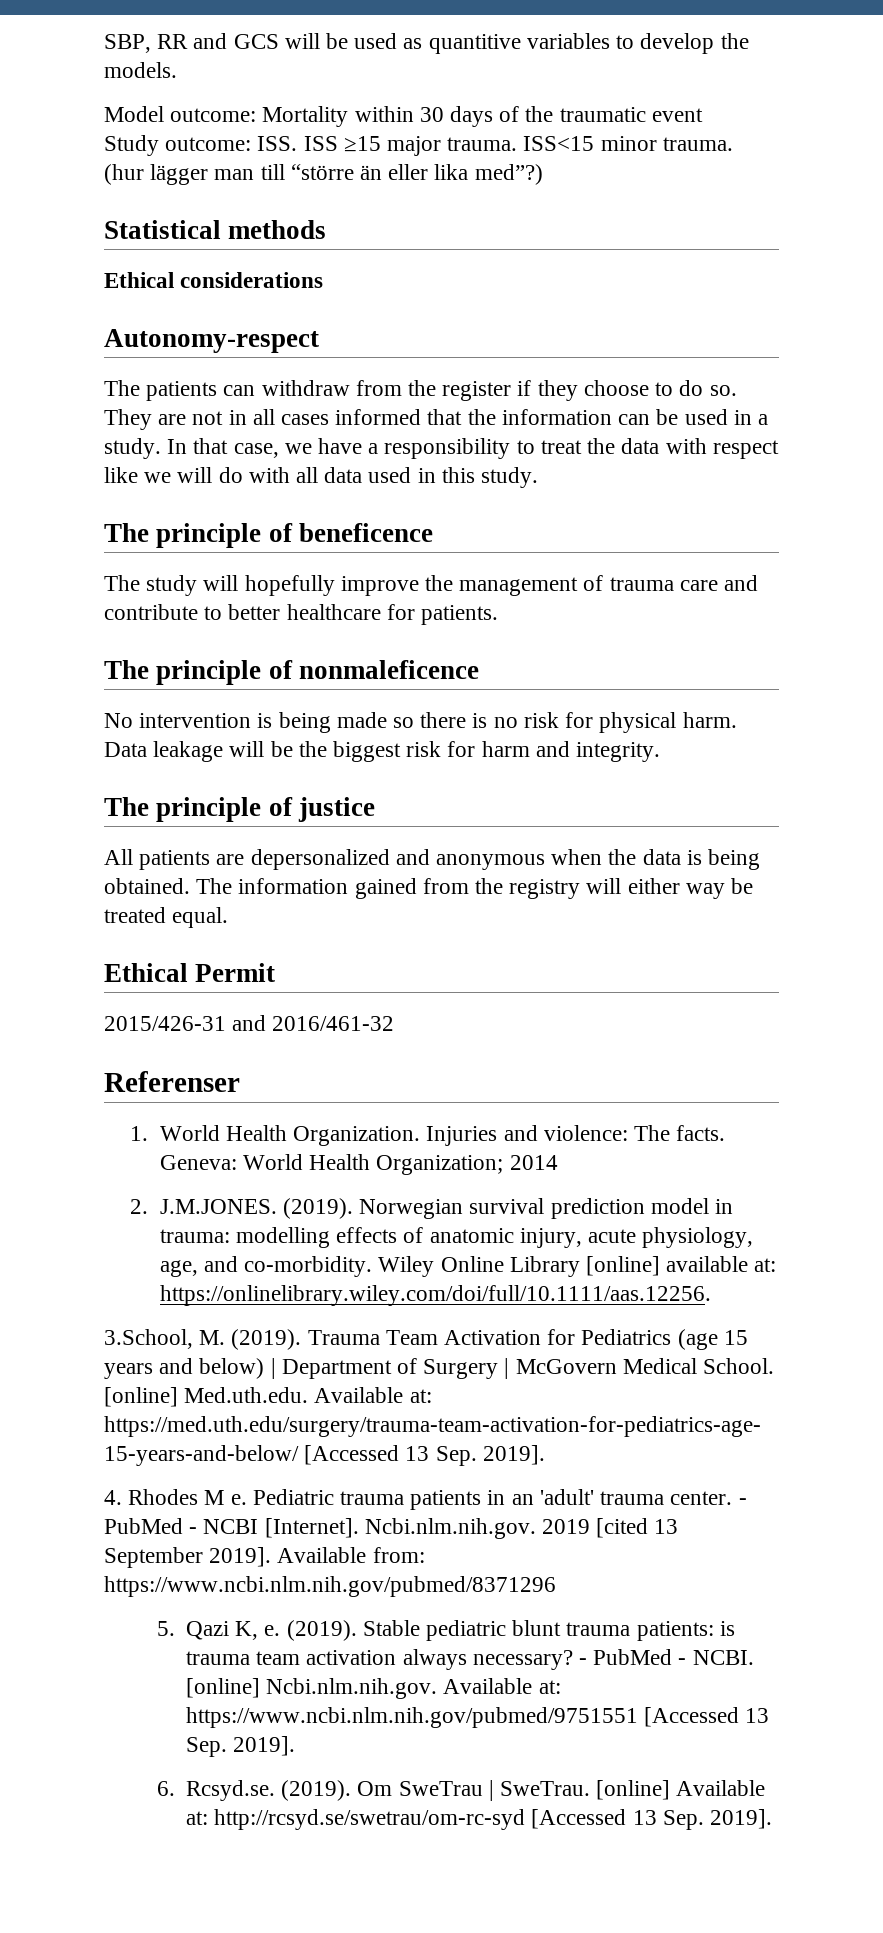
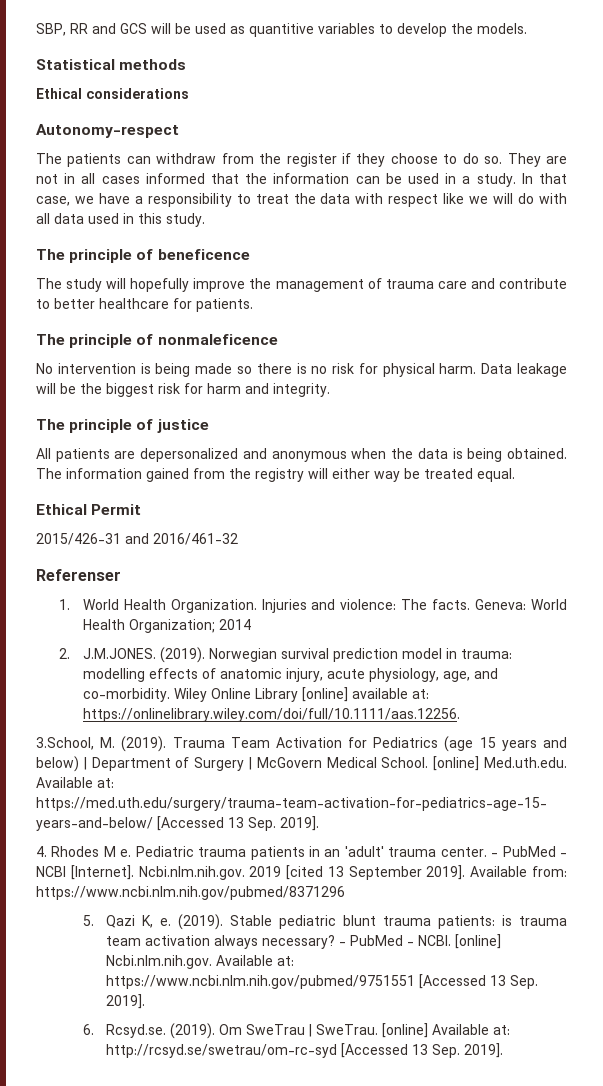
- Model outcome: Mortality within 30 days of the traumatic event
- Study outcome: ISS. ISS ≥15 major trauma. ISS<15 minor trauma. (hur lägger man till “större än eller lika med”?)

